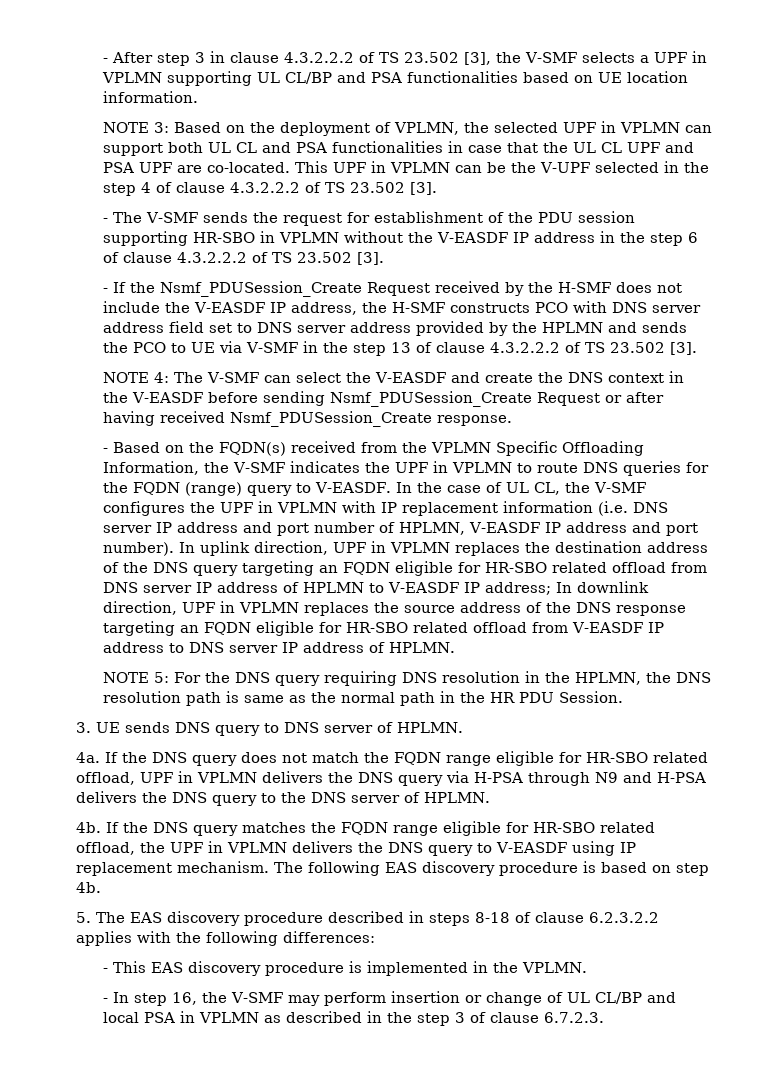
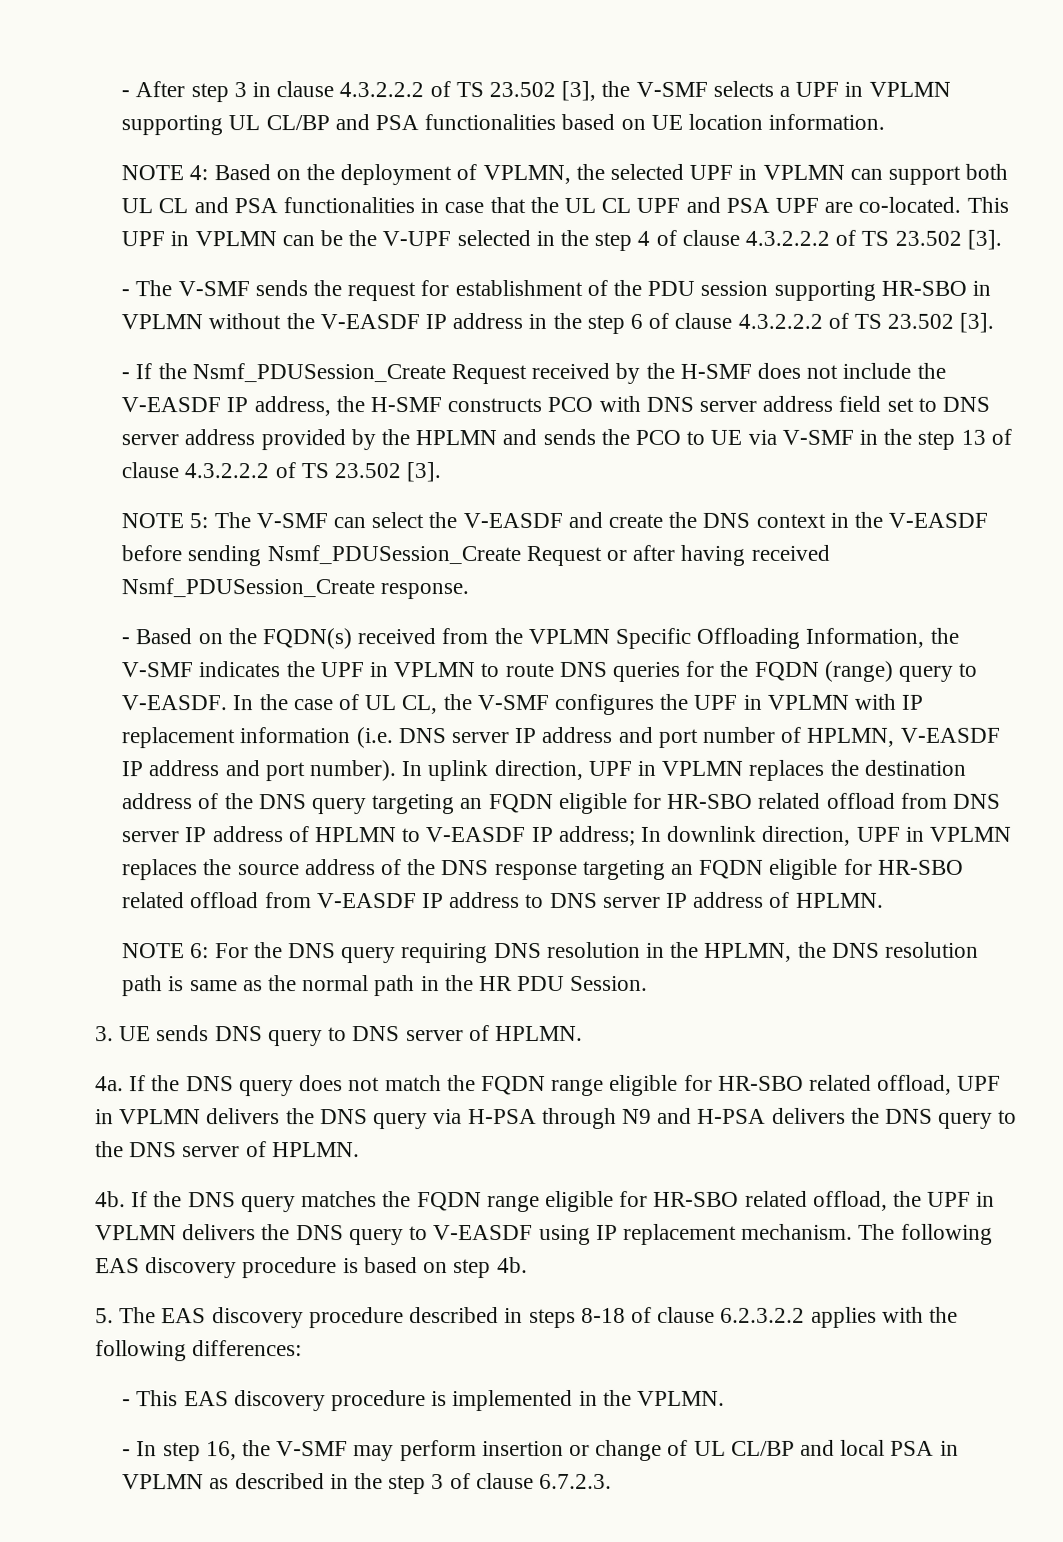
- NOTE 3: Based on the deployment of VPLMN, the selected UPF in VPLMN can support both UL CL and PSA functionalities in case that the UL CL UPF and PSA UPF are co-located.
+ NOTE 4: Based on the deployment of VPLMN, the selected UPF in VPLMN can support both UL CL and PSA functionalities in case that the UL CL UPF and PSA UPF are co-located.
- NOTE 4: The V-SMF can select the V-EASDF and create the DNS context in the V-EASDF before sending Nsmf_PDUSession_Create Request or after having received Nsmf_PDUSession_Create response.
+ NOTE 5: The V-SMF can select the V-EASDF and create the DNS context in the V-EASDF before sending Nsmf_PDUSession_Create Request or after having received Nsmf_PDUSession_Create response.
- NOTE 5: For the DNS query requiring DNS resolution in the HPLMN, the DNS resolution path is same as the normal path in the HR PDU Session.
+ NOTE 6: For the DNS query requiring DNS resolution in the HPLMN, the DNS resolution path is same as the normal path in the HR PDU Session.

